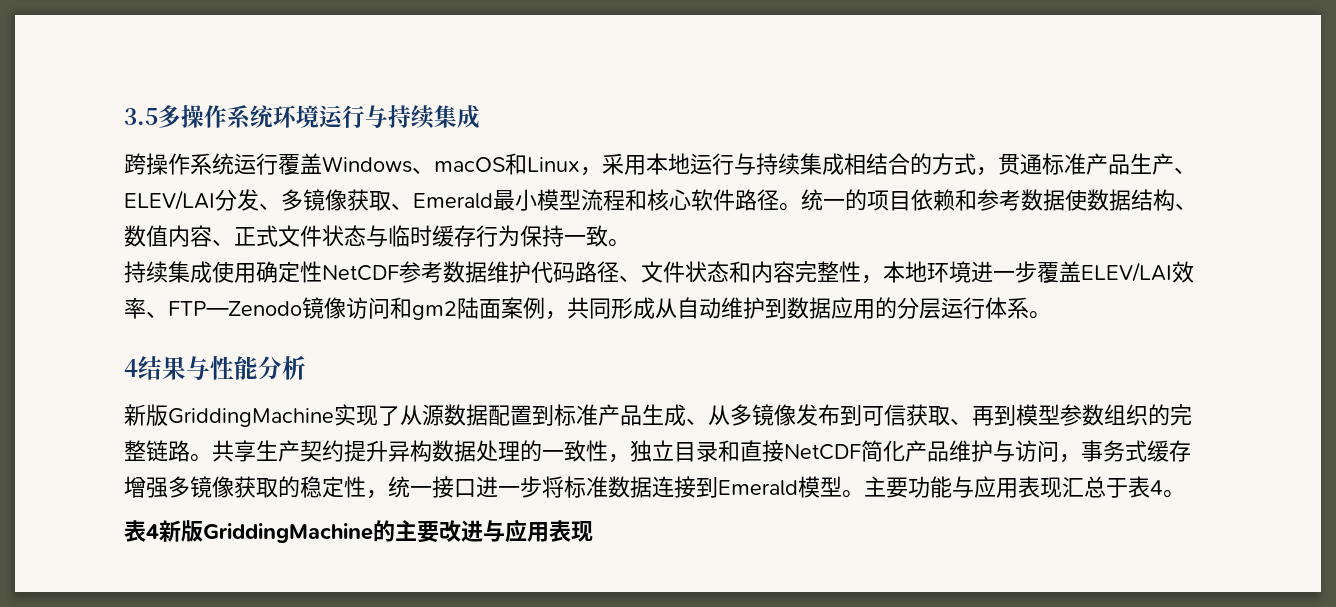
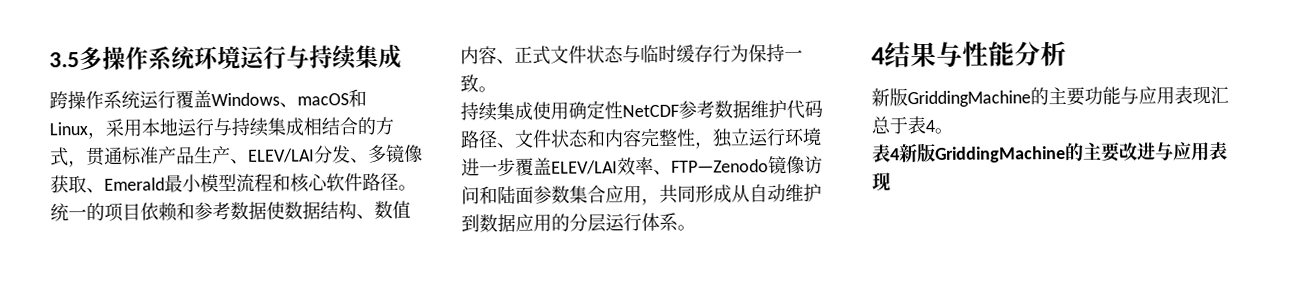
- 持续集成使用确定性NetCDF参考数据维护代码路径、文件状态和内容完整性，本地环境进一步覆盖ELEV/LAI效率、FTP—Zenodo镜像访问和gm2陆面案例，共同形成从自动维护到数据应用的分层运行体系。
+ 持续集成使用确定性NetCDF参考数据维护代码路径、文件状态和内容完整性，独立运行环境进一步覆盖ELEV/LAI效率、FTP—Zenodo镜像访问和陆面参数集合应用，共同形成从自动维护到数据应用的分层运行体系。
- 新版GriddingMachine实现了从源数据配置到标准产品生成、从多镜像发布到可信获取、再到模型参数组织的完整链路。共享生产契约提升异构数据处理的一致性，独立目录和直接NetCDF简化产品维护与访问，事务式缓存增强多镜像获取的稳定性，统一接口进一步将标准数据连接到Emerald模型。主要功能与应用表现汇总于表4。
+ 新版GriddingMachine的主要功能与应用表现汇总于表4。

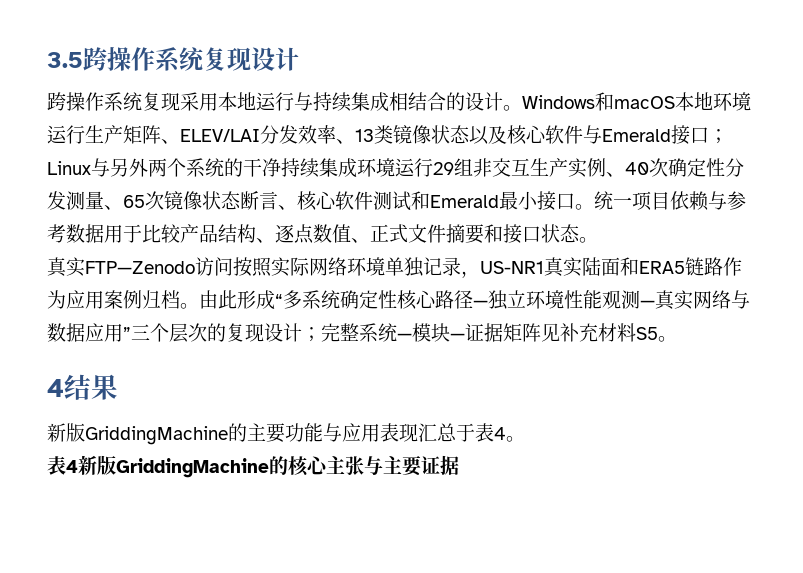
- 3.5多操作系统环境运行与持续集成
- 跨操作系统运行覆盖Windows、macOS和Linux，采用本地运行与持续集成相结合的方式，贯通标准产品生产、ELEV/LAI分发、多镜像获取、Emerald最小模型流程和核心软件路径。统一的项目依赖和参考数据使数据结构、数值内容、正式文件状态与临时缓存行为保持一致。
- 持续集成使用确定性NetCDF参考数据维护代码路径、文件状态和内容完整性，独立运行环境进一步覆盖ELEV/LAI效率、FTP—Zenodo镜像访问和陆面参数集合应用，共同形成从自动维护到数据应用的分层运行体系。
+ 3.5跨操作系统复现设计
+ 跨操作系统复现采用本地运行与持续集成相结合的设计。Windows和macOS本地环境运行生产矩阵、ELEV/LAI分发效率、13类镜像状态以及核心软件与Emerald接口；Linux与另外两个系统的干净持续集成环境运行29组非交互生产实例、40次确定性分发测量、65次镜像状态断言、核心软件测试和Emerald最小接口。统一项目依赖与参考数据用于比较产品结构、逐点数值、正式文件摘要和接口状态。
+ 真实FTP—Zenodo访问按照实际网络环境单独记录，US-NR1真实陆面和ERA5链路作为应用案例归档。由此形成“多系统确定性核心路径—独立环境性能观测—真实网络与数据应用”三个层次的复现设计；完整系统—模块—证据矩阵见补充材料S5。
- 4结果与性能分析
+ 4结果
- 表4新版GriddingMachine的主要改进与应用表现
+ 表4新版GriddingMachine的核心主张与主要证据

